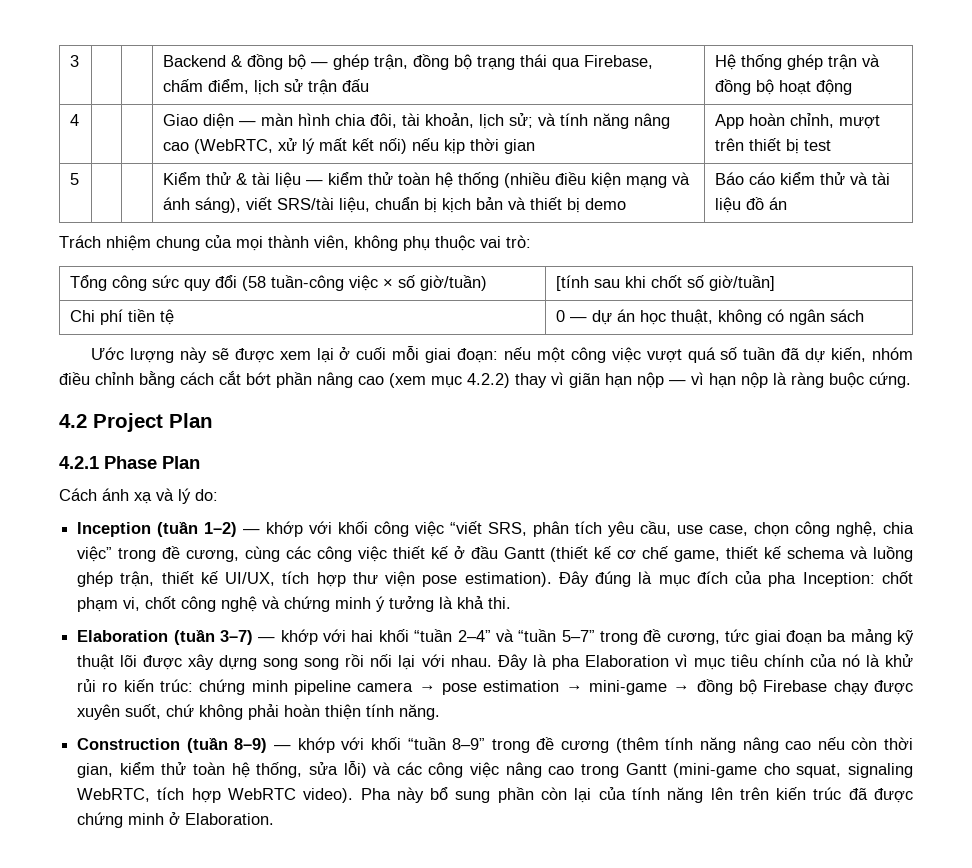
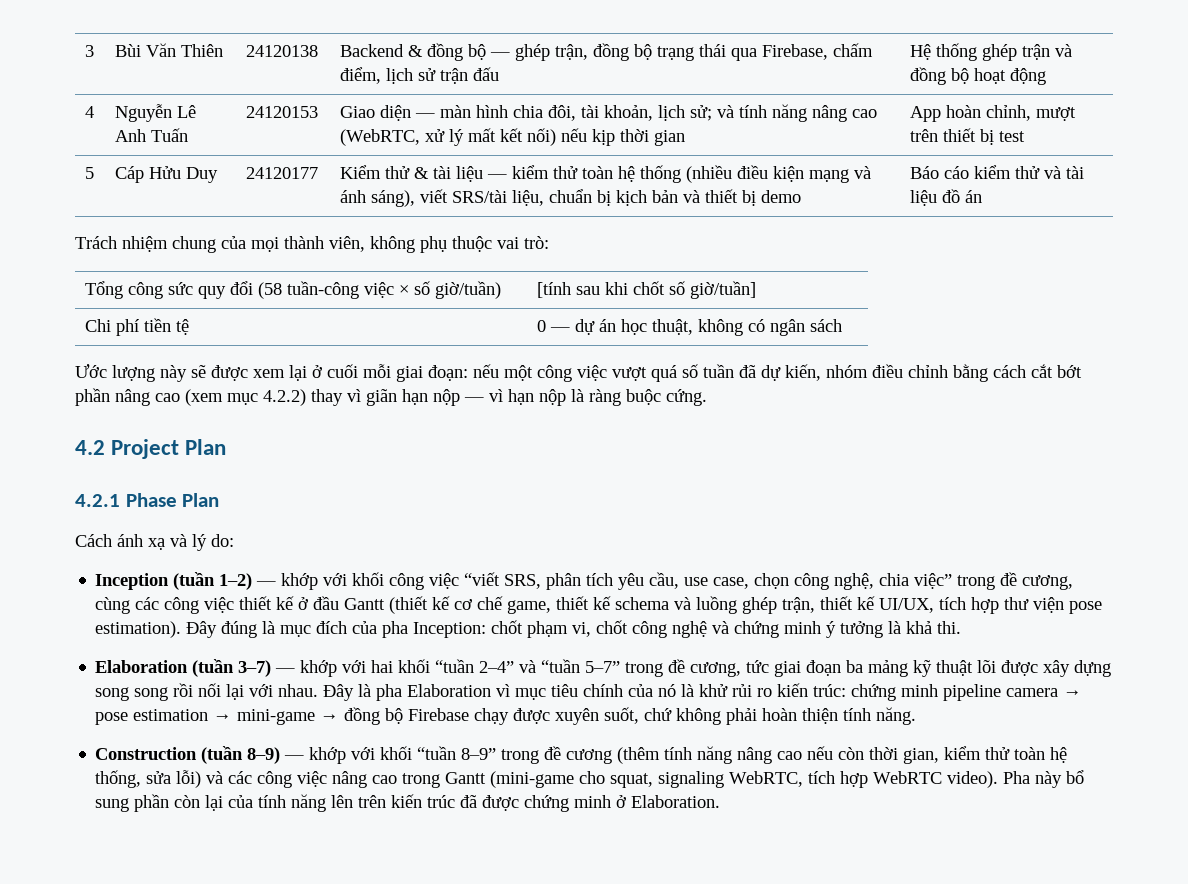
- 3 | | | Backend & đồng bộ — ghép trận, đồng bộ trạng thái qua Firebase, chấm điểm, lịch sử trận đấu | Hệ thống ghép trận và đồng bộ hoạt động
+ 3 | Bùi Văn Thiên | 24120138 | Backend & đồng bộ — ghép trận, đồng bộ trạng thái qua Firebase, chấm điểm, lịch sử trận đấu | Hệ thống ghép trận và đồng bộ hoạt động
- 4 | | | Giao diện — màn hình chia đôi, tài khoản, lịch sử; và tính năng nâng cao (WebRTC, xử lý mất kết nối) nếu kịp thời gian | App hoàn chỉnh, mượt trên thiết bị test
+ 4 | Nguyễn Lê Anh Tuấn | 24120153 | Giao diện — màn hình chia đôi, tài khoản, lịch sử; và tính năng nâng cao (WebRTC, xử lý mất kết nối) nếu kịp thời gian | App hoàn chỉnh, mượt trên thiết bị test
+ Cáp Hửu Duy | 24120177

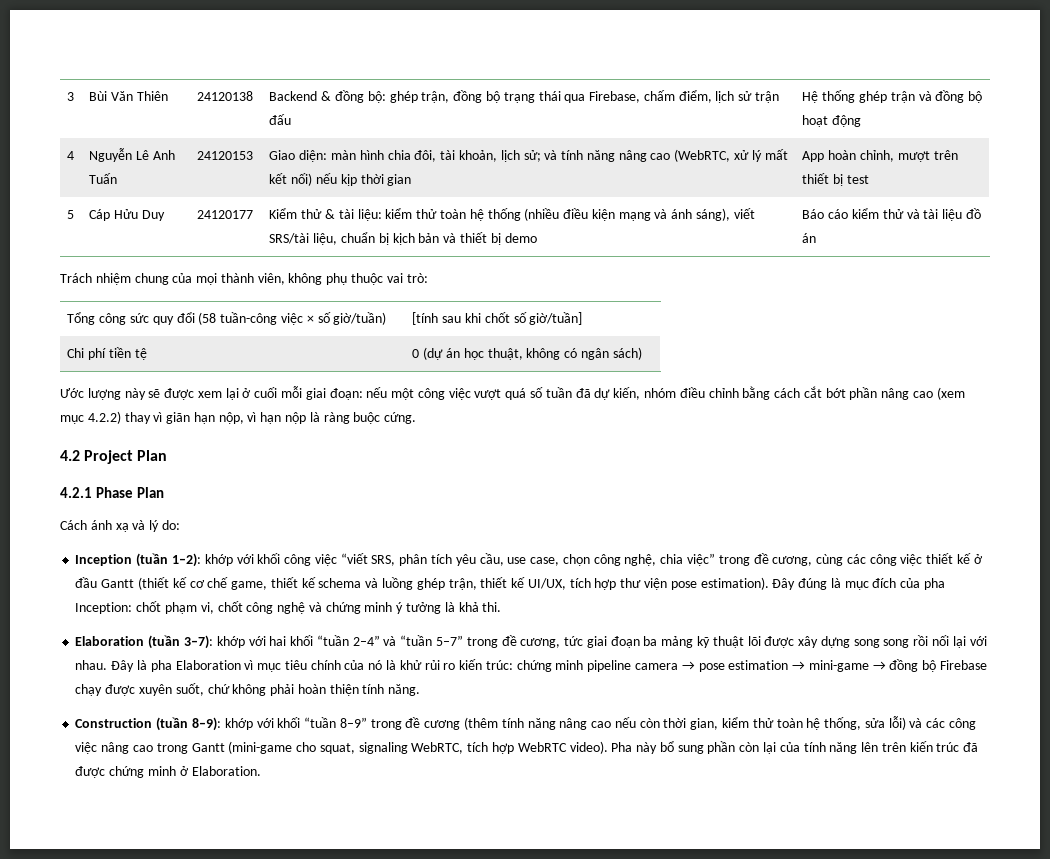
- 3 | Bùi Văn Thiên | 24120138 | Backend & đồng bộ — ghép trận, đồng bộ trạng thái qua Firebase, chấm điểm, lịch sử trận đấu | Hệ thống ghép trận và đồng bộ hoạt động
+ 3 | Bùi Văn Thiên | 24120138 | Backend & đồng bộ: ghép trận, đồng bộ trạng thái qua Firebase, chấm điểm, lịch sử trận đấu | Hệ thống ghép trận và đồng bộ hoạt động
- 4 | Nguyễn Lê Anh Tuấn | 24120153 | Giao diện — màn hình chia đôi, tài khoản, lịch sử; và tính năng nâng cao (WebRTC, xử lý mất kết nối) nếu kịp thời gian | App hoàn chỉnh, mượt trên thiết bị test
+ 4 | Nguyễn Lê Anh Tuấn | 24120153 | Giao diện: màn hình chia đôi, tài khoản, lịch sử; và tính năng nâng cao (WebRTC, xử lý mất kết nối) nếu kịp thời gian | App hoàn chỉnh, mượt trên thiết bị test
- Kiểm thử & tài liệu — kiểm thử toàn hệ thống (nhiều điều kiện mạng và ánh sáng), viết SRS/tài liệu, chuẩn bị kịch bản và thiết bị demo
+ Kiểm thử & tài liệu: kiểm thử toàn hệ thống (nhiều điều kiện mạng và ánh sáng), viết SRS/tài liệu, chuẩn bị kịch bản và thiết bị demo
- Chi phí tiền tệ | 0 — dự án học thuật, không có ngân sách
+ Chi phí tiền tệ | 0 (dự án học thuật, không có ngân sách)
- Ước lượng này sẽ được xem lại ở cuối mỗi giai đoạn: nếu một công việc vượt quá số tuần đã dự kiến, nhóm điều chỉnh bằng cách cắt bớt phần nâng cao (xem mục 4.2.2) thay vì giãn hạn nộp — vì hạn nộp là ràng buộc cứng.
+ Ước lượng này sẽ được xem lại ở cuối mỗi giai đoạn: nếu một công việc vượt quá số tuần đã dự kiến, nhóm điều chỉnh bằng cách cắt bớt phần nâng cao (xem mục 4.2.2) thay vì giãn hạn nộp, vì hạn nộp là ràng buộc cứng.
- Inception (tuần 1–2) — khớp với khối công việc “viết SRS, phân tích yêu cầu, use case, chọn công nghệ, chia việc” trong đề cương, cùng các công việc thiết kế ở đầu Gantt (thiết kế cơ chế game, thiết kế schema và luồng ghép trận, thiết kế UI/UX, tích hợp thư viện pose estimation).
+ Inception (tuần 1–2): khớp với khối công việc “viết SRS, phân tích yêu cầu, use case, chọn công nghệ, chia việc” trong đề cương, cùng các công việc thiết kế ở đầu Gantt (thiết kế cơ chế game, thiết kế schema và luồng ghép trận, thiết kế UI/UX, tích hợp thư viện pose estimation).
- Elaboration (tuần 3–7) — khớp với hai khối “tuần 2–4” và “tuần 5–7” trong đề cương, tức giai đoạn ba mảng kỹ thuật lõi được xây dựng song song rồi nối lại với nhau.
+ Elaboration (tuần 3–7): khớp với hai khối “tuần 2–4” và “tuần 5–7” trong đề cương, tức giai đoạn ba mảng kỹ thuật lõi được xây dựng song song rồi nối lại với nhau.
- Construction (tuần 8–9) — khớp với khối “tuần 8–9” trong đề cương (thêm tính năng nâng cao nếu còn thời gian, kiểm thử toàn hệ thống, sửa lỗi) và các công việc nâng cao trong Gantt (mini-game cho squat, signaling WebRTC, tích hợp WebRTC video).
+ Construction (tuần 8–9): khớp với khối “tuần 8–9” trong đề cương (thêm tính năng nâng cao nếu còn thời gian, kiểm thử toàn hệ thống, sửa lỗi) và các công việc nâng cao trong Gantt (mini-game cho squat, signaling WebRTC, tích hợp WebRTC video).

